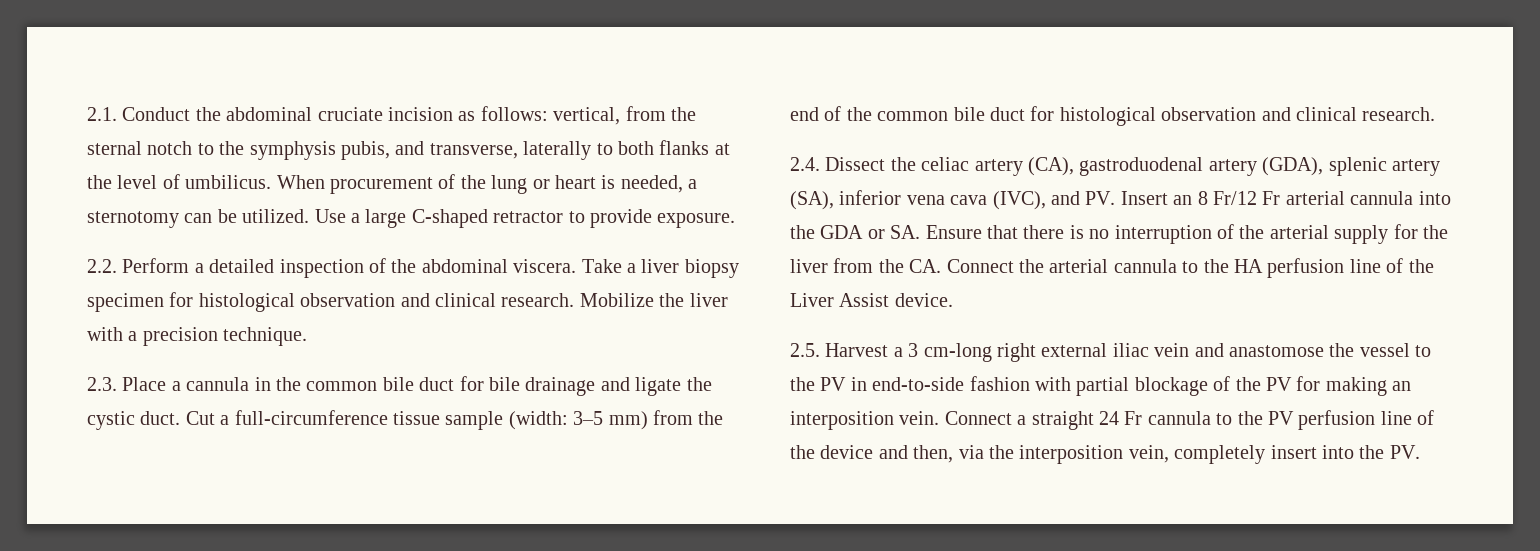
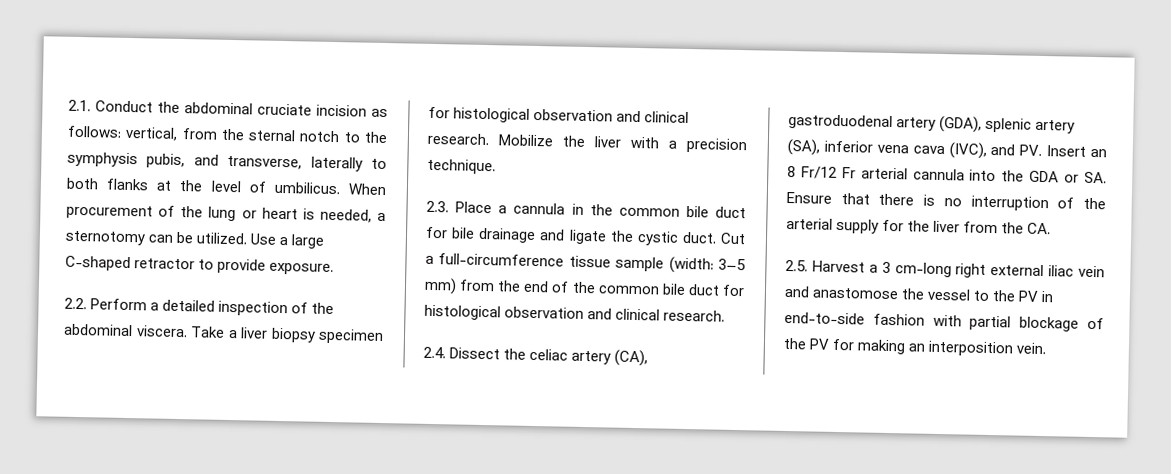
- 2.4. Dissect the celiac artery (CA), gastroduodenal artery (GDA), splenic artery (SA), inferior vena cava (IVC), and PV. Insert an 8 Fr/12 Fr arterial cannula into the GDA or SA. Ensure that there is no interruption of the arterial supply for the liver from the CA. Connect the arterial cannula to the HA perfusion line of the Liver Assist device.
+ 2.4. Dissect the celiac artery (CA), gastroduodenal artery (GDA), splenic artery (SA), inferior vena cava (IVC), and PV. Insert an 8 Fr/12 Fr arterial cannula into the GDA or SA. Ensure that there is no interruption of the arterial supply for the liver from the CA.
- Connect a straight 24 Fr cannula to the PV perfusion line of the device and then, via the interposition vein, completely insert into the PV.

